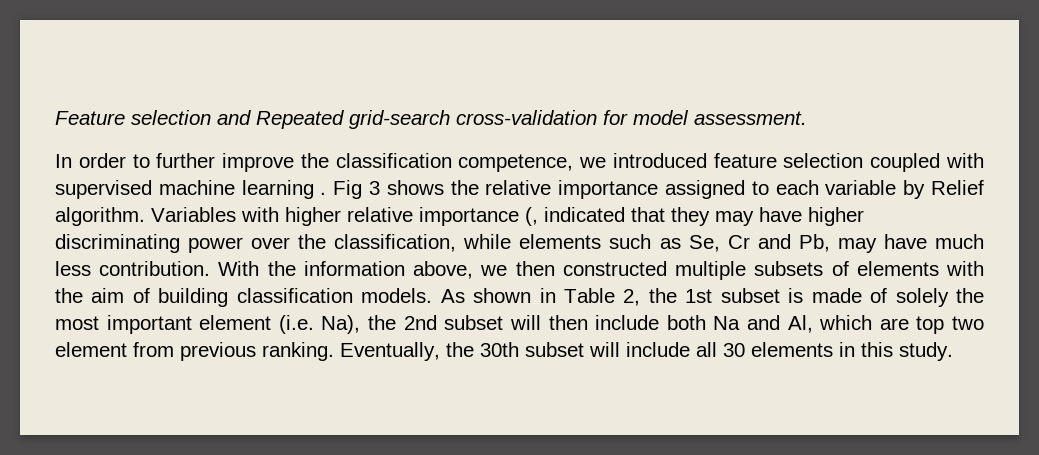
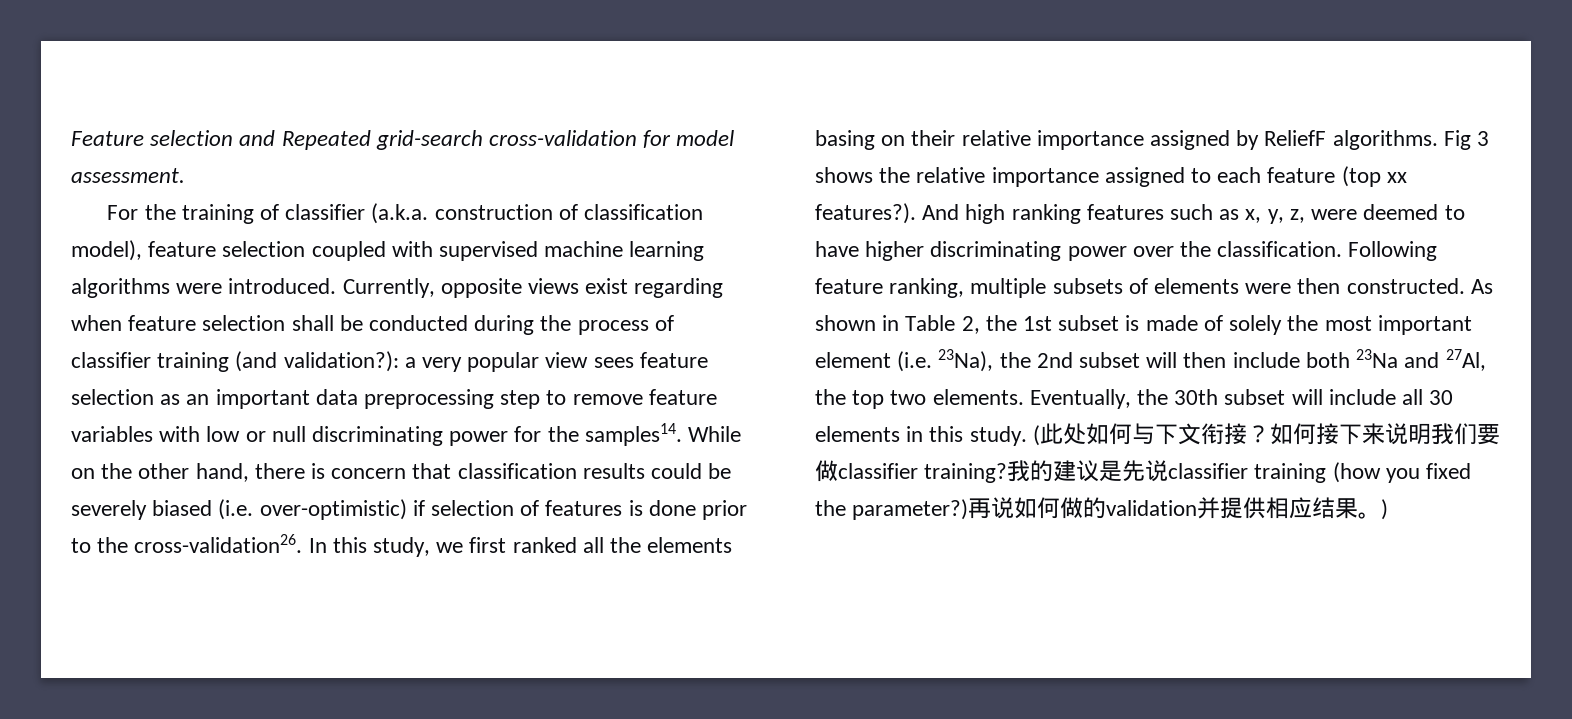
- In order to further improve the classification competence, we introduced feature selection coupled with supervised machine learning .
+ For the training of classifier (a.k.a. construction of classification model), feature selection coupled with supervised machine learning algorithms were introduced. Currently, opposite views exist regarding when feature selection shall be conducted during the process of classifier training (and validation?): a very popular view sees feature selection as an important data preprocessing step to remove feature variables with low or null discriminating power for the samples14. While on the other hand, there is concern that classification results could be severely biased (i.e. over-optimistic) if selection of features is done prior to the cross-validation26. In this study, we first ranked all the elements basing on their relative importance assigned by ReliefF algorithms.
- Fig 3 shows the relative importance assigned to each variable by Relief algorithm. Variables with higher relative importance (, indicated that they may have higher discriminating power over the classification, while elements such as Se, Cr and Pb, may have much less contribution. With the information above, we then constructed multiple subsets of elements with the aim of building classification models.
+ Fig 3 shows the relative importance assigned to each feature (top xx features?). And high ranking features such as x, y, z, were deemed to have higher discriminating power over the classification. Following feature ranking, multiple subsets of elements were then constructed.
- As shown in Table 2, the 1st subset is made of solely the most important element (i.e. Na), the 2nd subset will then include both Na and Al, which are top two element from previous ranking.
+ As shown in Table 2, the 1st subset is made of solely the most important element (i.e. 23Na), the 2nd subset will then include both 23Na and 27Al, the top two elements.
+ (此处如何与下文衔接？如何接下来说明我们要做classifier training?我的建议是先说classifier training (how you fixed the parameter?)再说如何做的validation并提供相应结果。)

